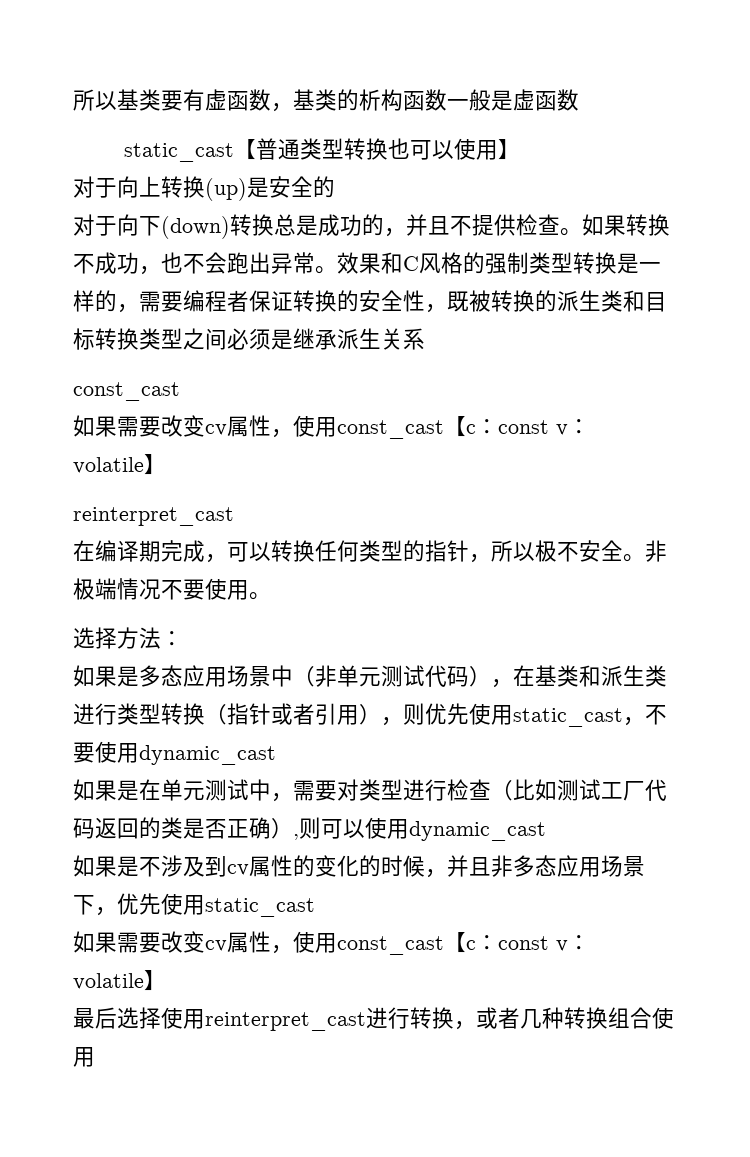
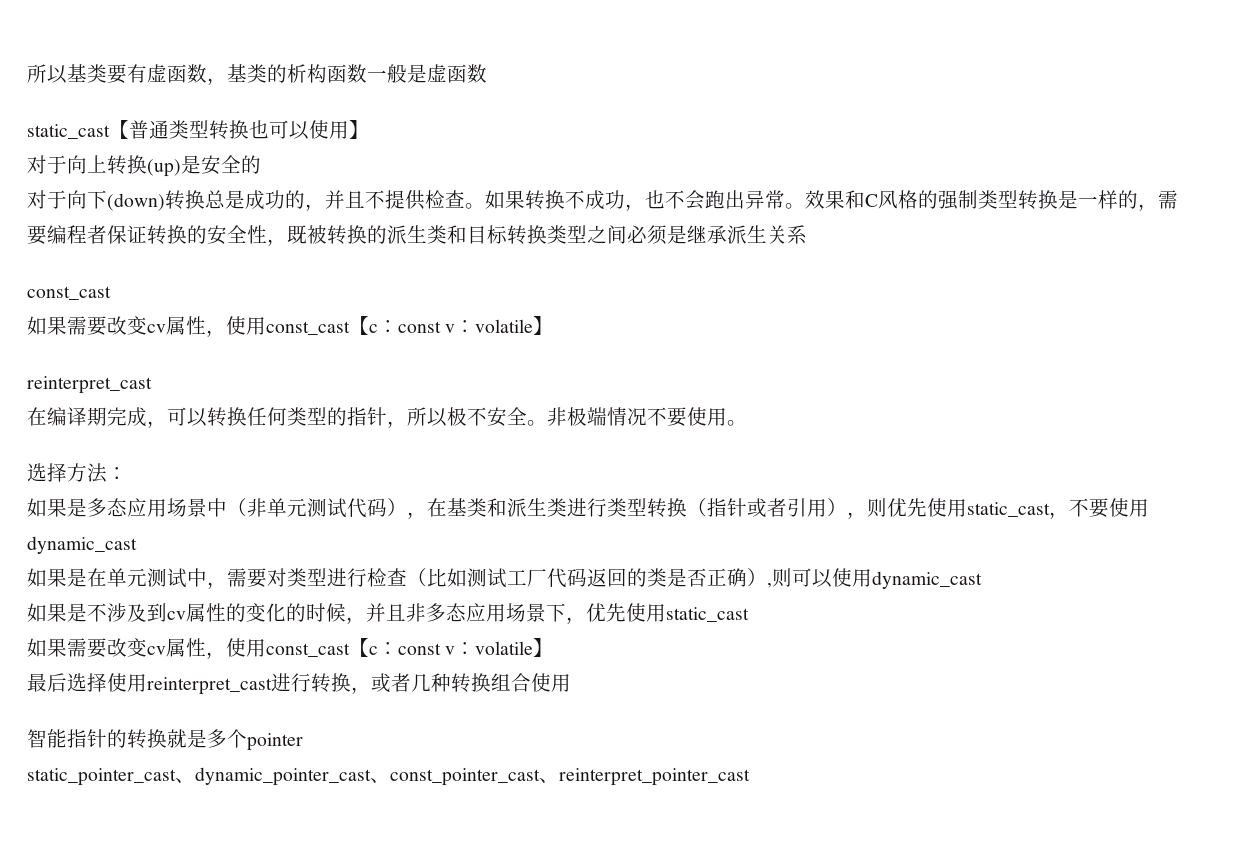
+ 智能指针的转换就是多个pointer
+ static_pointer_cast、dynamic_pointer_cast、const_pointer_cast、reinterpret_pointer_cast

